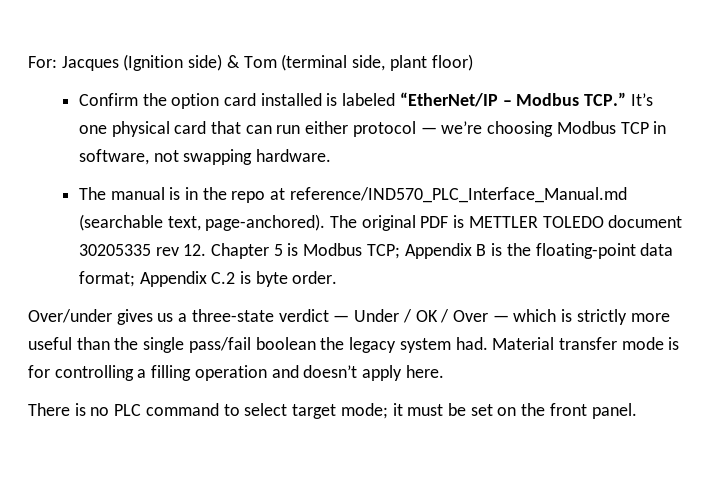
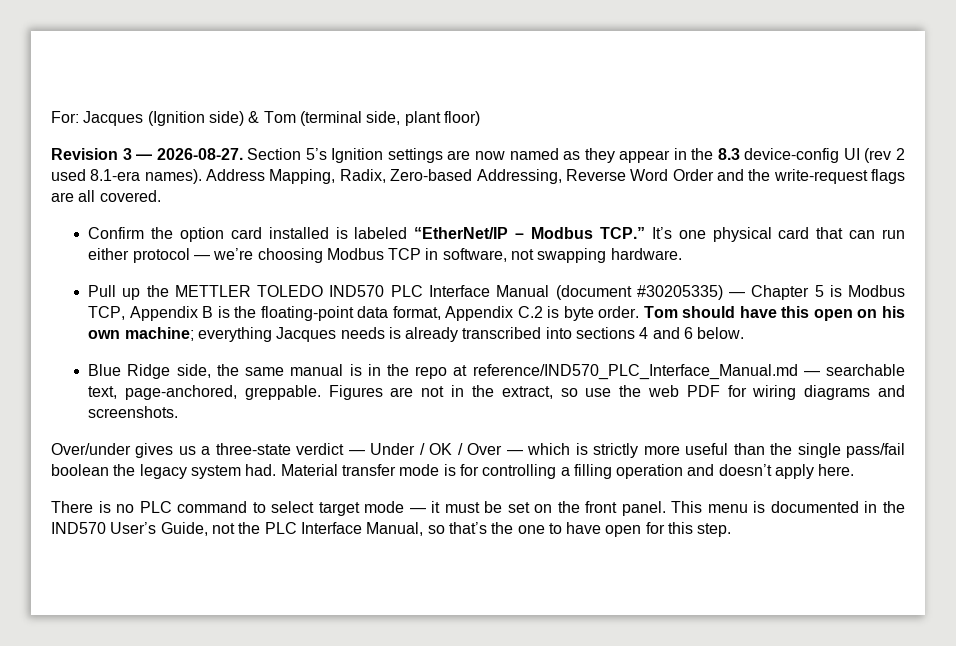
+ Revision 3 — 2026-08-27. Section 5’s Ignition settings are now named as they appear in the 8.3 device-config UI (rev 2 used 8.1-era names). Address Mapping, Radix, Zero-based Addressing, Reverse Word Order and the write-request flags are all covered.
- The manual is in the repo at reference/IND570_PLC_Interface_Manual.md (searchable text, page-anchored). The original PDF is METTLER TOLEDO document 30205335 rev 12. Chapter 5 is Modbus TCP; Appendix B is the floating-point data format; Appendix C.2 is byte order.
+ Pull up the METTLER TOLEDO IND570 PLC Interface Manual (document #30205335) — Chapter 5 is Modbus TCP, Appendix B is the floating-point data format, Appendix C.2 is byte order. Tom should have this open on his own machine; everything Jacques needs is already transcribed into sections 4 and 6 below.
+ Blue Ridge side, the same manual is in the repo at reference/IND570_PLC_Interface_Manual.md — searchable text, page-anchored, greppable. Figures are not in the extract, so use the web PDF for wiring diagrams and screenshots.
- There is no PLC command to select target mode; it must be set on the front panel.
+ There is no PLC command to select target mode — it must be set on the front panel.
+ This menu is documented in the IND570 User’s Guide, not the PLC Interface Manual, so that’s the one to have open for this step.

